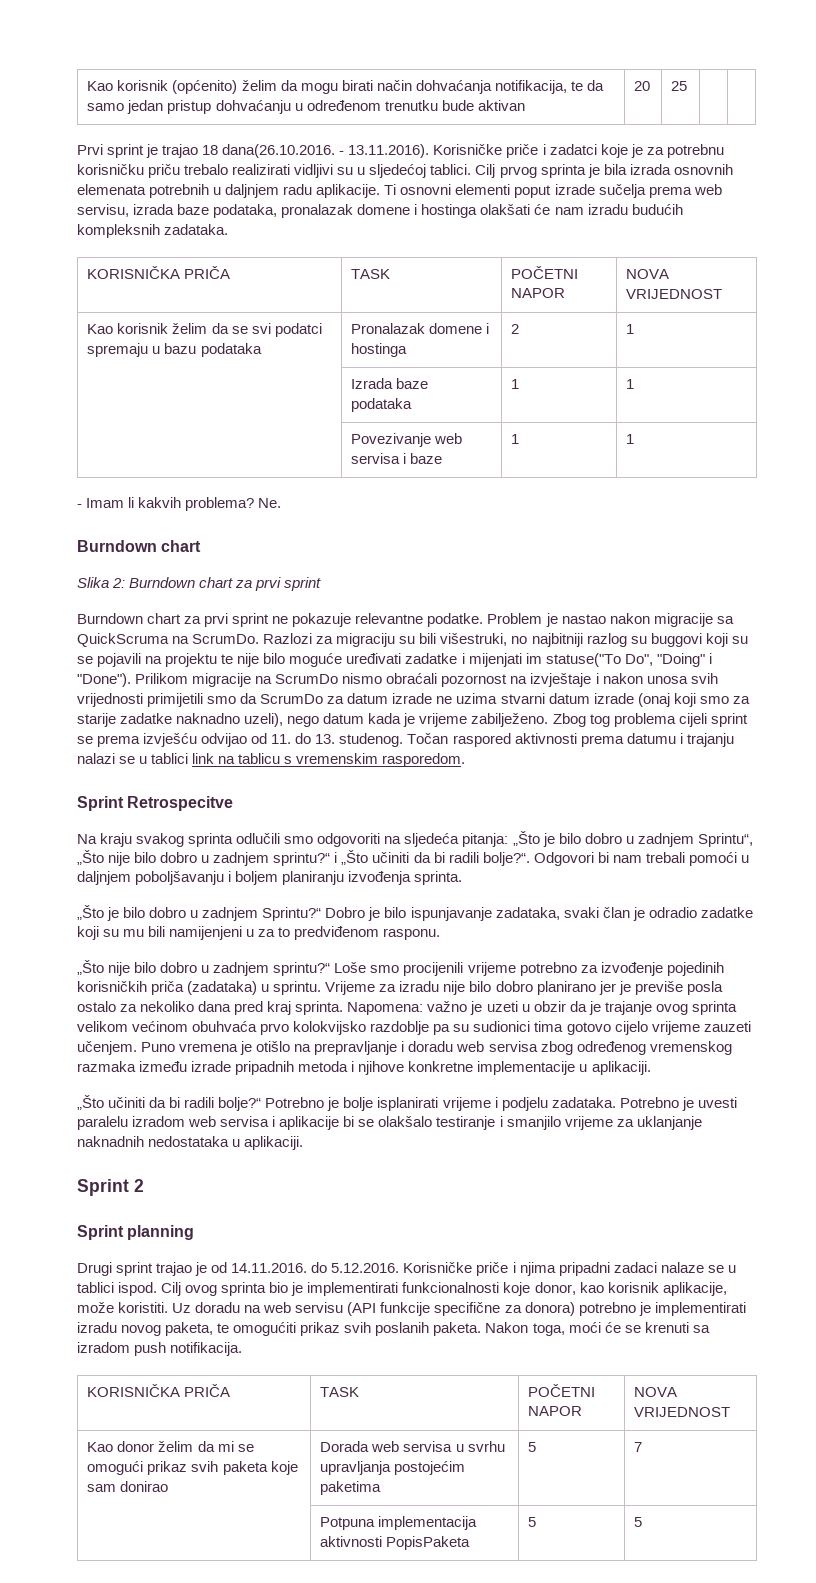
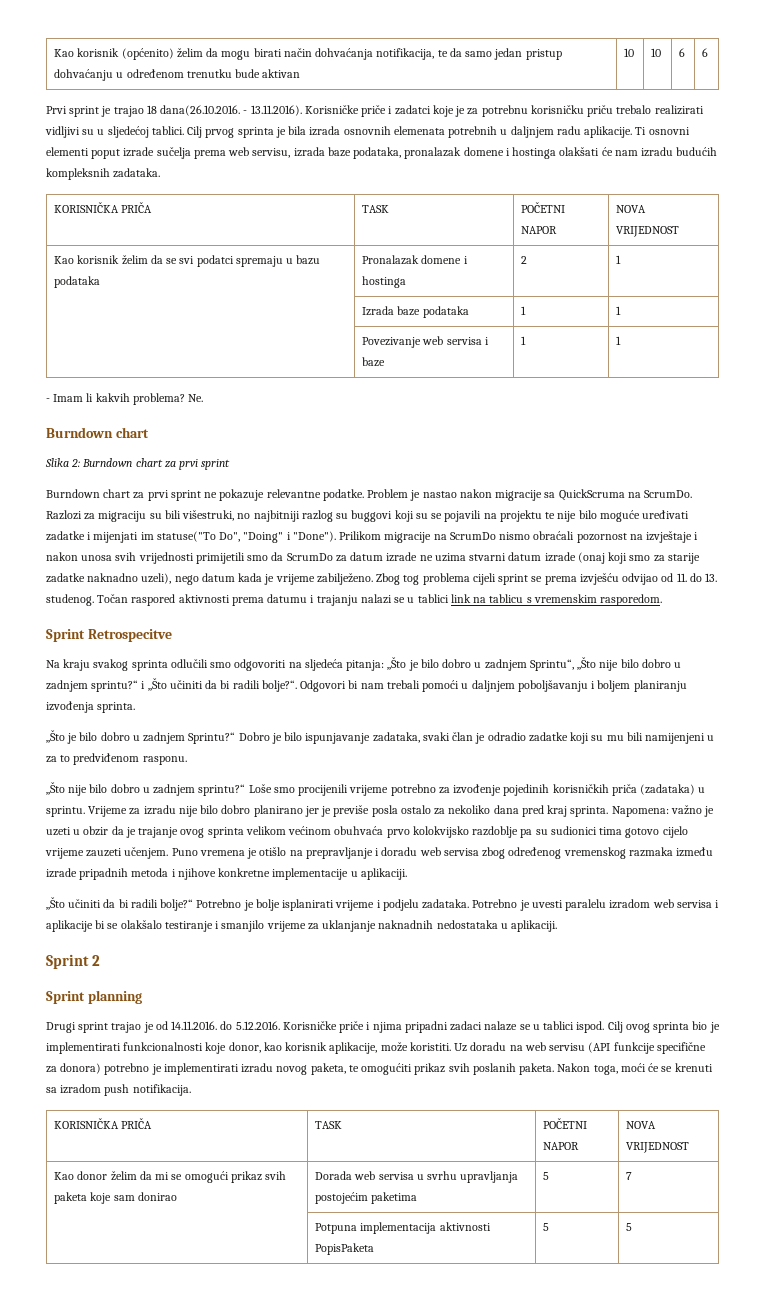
- Kao korisnik (općenito) želim da mogu birati način dohvaćanja notifikacija, te da samo jedan pristup dohvaćanju u određenom trenutku bude aktivan | 20 | 25 | |
+ Kao korisnik (općenito) želim da mogu birati način dohvaćanja notifikacija, te da samo jedan pristup dohvaćanju u određenom trenutku bude aktivan | 10 | 10 | 6 | 6

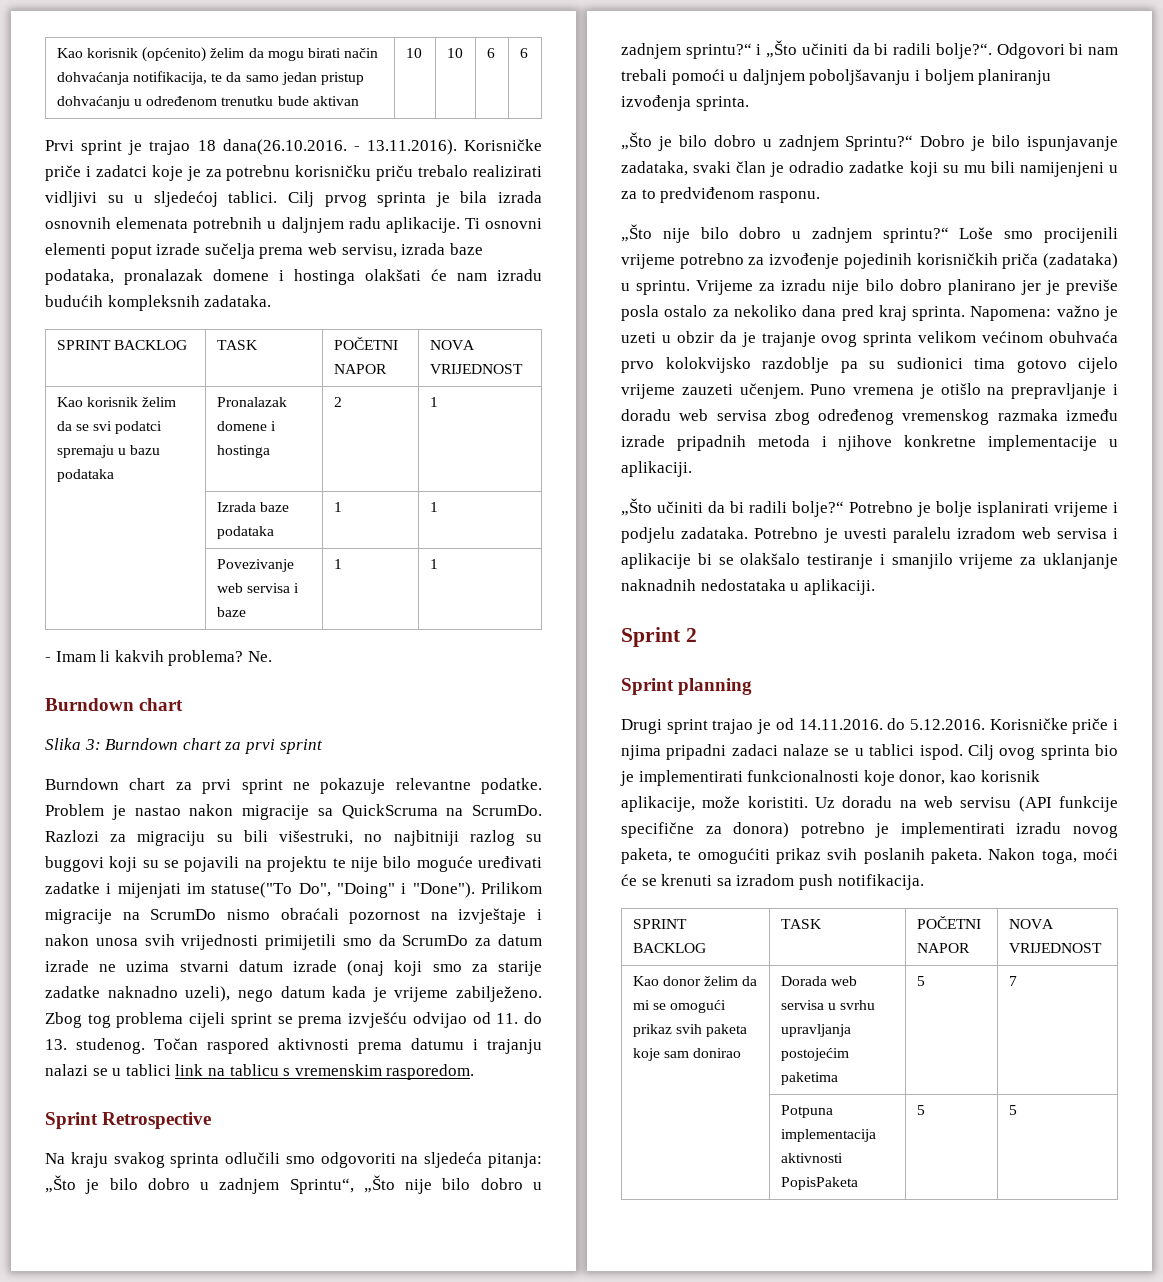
  Ti osnovni elementi poput izrade sučelja prema web servisu, izrada baze podataka, pronalazak domene i hostinga olakšati će nam izradu budućih kompleksnih zadataka.
- KORISNIČKA PRIČA | TASK | POČETNI NAPOR | NOVA VRIJEDNOST
+ SPRINT BACKLOG | TASK | POČETNI NAPOR | NOVA VRIJEDNOST
- Slika 2: Burndown chart za prvi sprint
+ Slika 3: Burndown chart za prvi sprint
- Sprint Retrospecitve
+ Sprint Retrospective
  Nakon toga, moći će se krenuti sa izradom push notifikacija.
- KORISNIČKA PRIČA | TASK | POČETNI NAPOR | NOVA VRIJEDNOST
+ SPRINT BACKLOG | TASK | POČETNI NAPOR | NOVA VRIJEDNOST

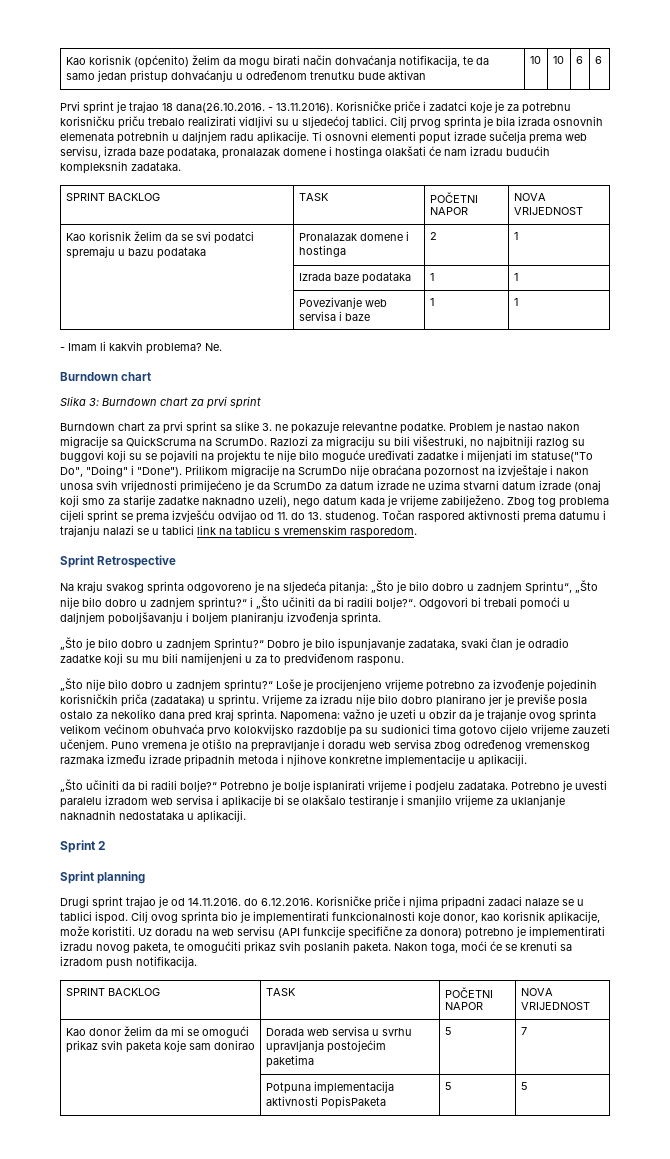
- Burndown chart za prvi sprint ne pokazuje relevantne podatke.
+ Burndown chart za prvi sprint sa slike 3. ne pokazuje relevantne podatke.
- Prilikom migracije na ScrumDo nismo obraćali pozornost na izvještaje i nakon unosa svih vrijednosti primijetili smo da ScrumDo za datum izrade ne uzima stvarni datum izrade (onaj koji smo za starije zadatke naknadno uzeli), nego datum kada je vrijeme zabilježeno.
+ Prilikom migracije na ScrumDo nije obraćana pozornost na izvještaje i nakon unosa svih vrijednosti primijećeno je da ScrumDo za datum izrade ne uzima stvarni datum izrade (onaj koji smo za starije zadatke naknadno uzeli), nego datum kada je vrijeme zabilježeno.
- Na kraju svakog sprinta odlučili smo odgovoriti na sljedeća pitanja: „Što je bilo dobro u zadnjem Sprintu“, „Što nije bilo dobro u zadnjem sprintu?“ i „Što učiniti da bi radili bolje?“.
+ Na kraju svakog sprinta odgovoreno je na sljedeća pitanja: „Što je bilo dobro u zadnjem Sprintu“, „Što nije bilo dobro u zadnjem sprintu?“ i „Što učiniti da bi radili bolje?“.
- Odgovori bi nam trebali pomoći u daljnjem poboljšavanju i boljem planiranju izvođenja sprinta.
+ Odgovori bi trebali pomoći u daljnjem poboljšavanju i boljem planiranju izvođenja sprinta.
- „Što nije bilo dobro u zadnjem sprintu?“ Loše smo procijenili vrijeme potrebno za izvođenje pojedinih korisničkih priča (zadataka) u sprintu.
+ „Što nije bilo dobro u zadnjem sprintu?“ Loše je procijenjeno vrijeme potrebno za izvođenje pojedinih korisničkih priča (zadataka) u sprintu.
- Drugi sprint trajao je od 14.11.2016. do 5.12.2016. Korisničke priče i njima pripadni zadaci nalaze se u tablici ispod.
+ Drugi sprint trajao je od 14.11.2016. do 6.12.2016. Korisničke priče i njima pripadni zadaci nalaze se u tablici ispod.

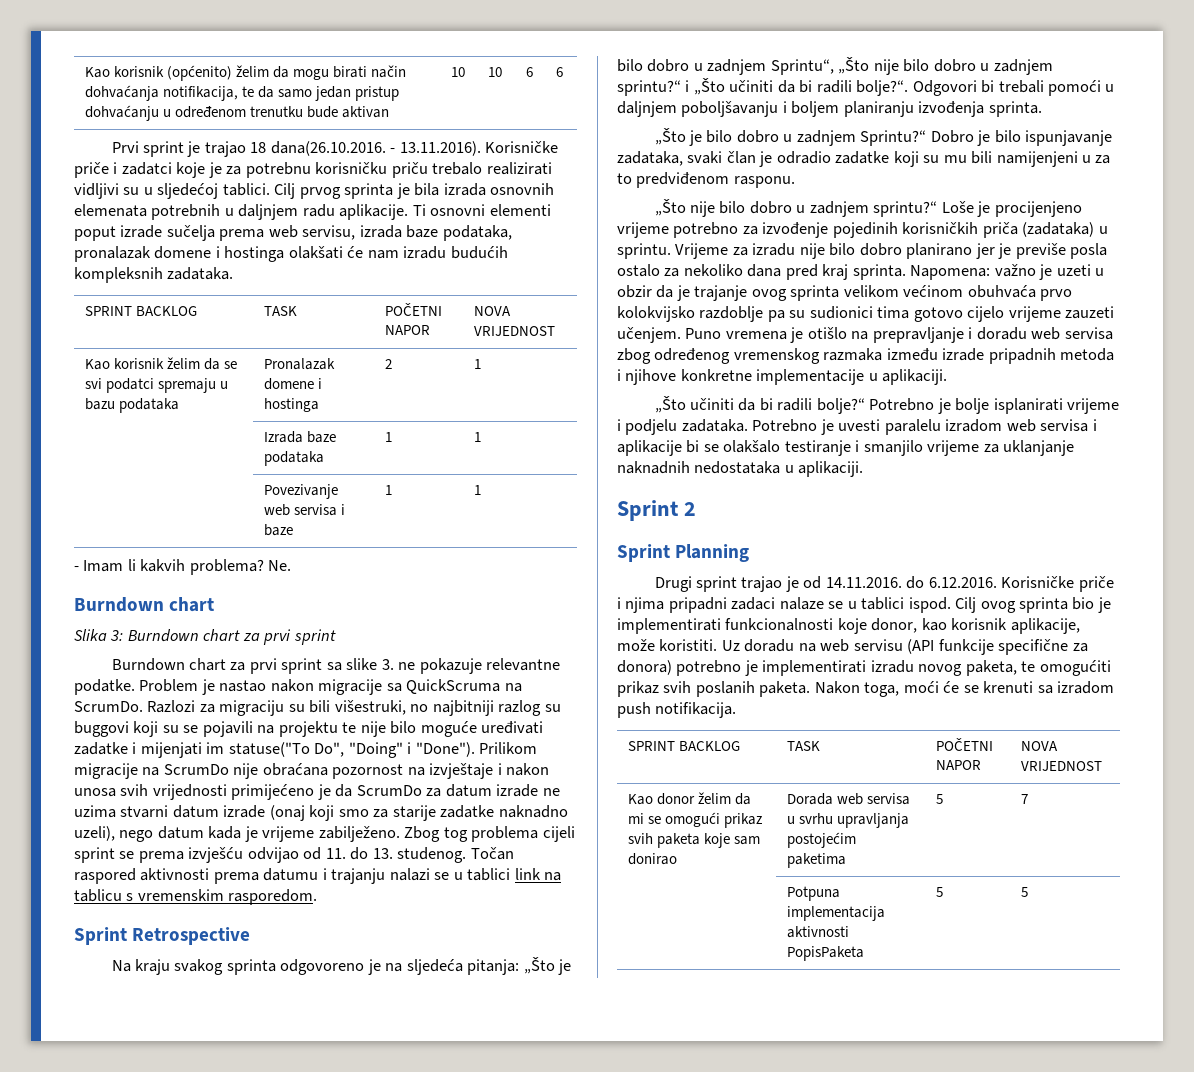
- Sprint planning
+ Sprint Planning

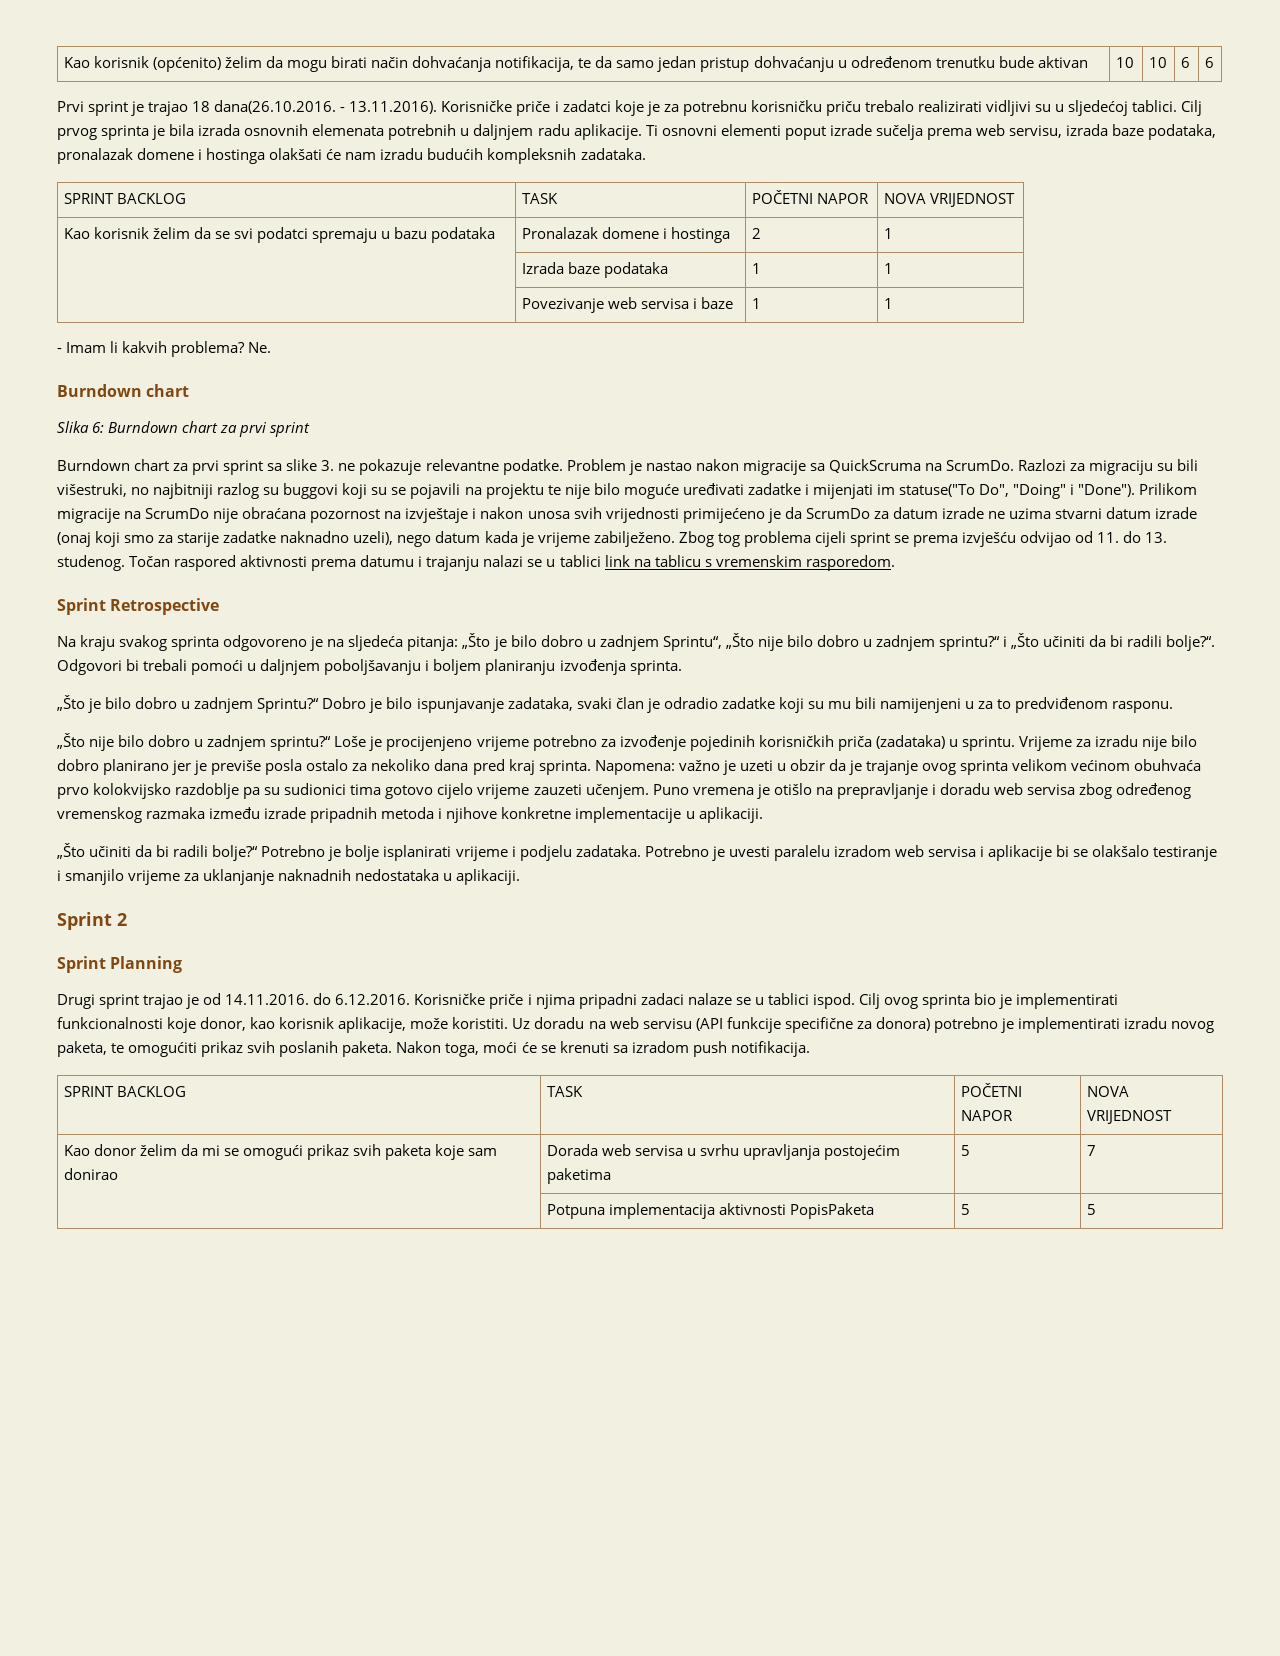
- Slika 3: Burndown chart za prvi sprint
+ Slika 6: Burndown chart za prvi sprint

